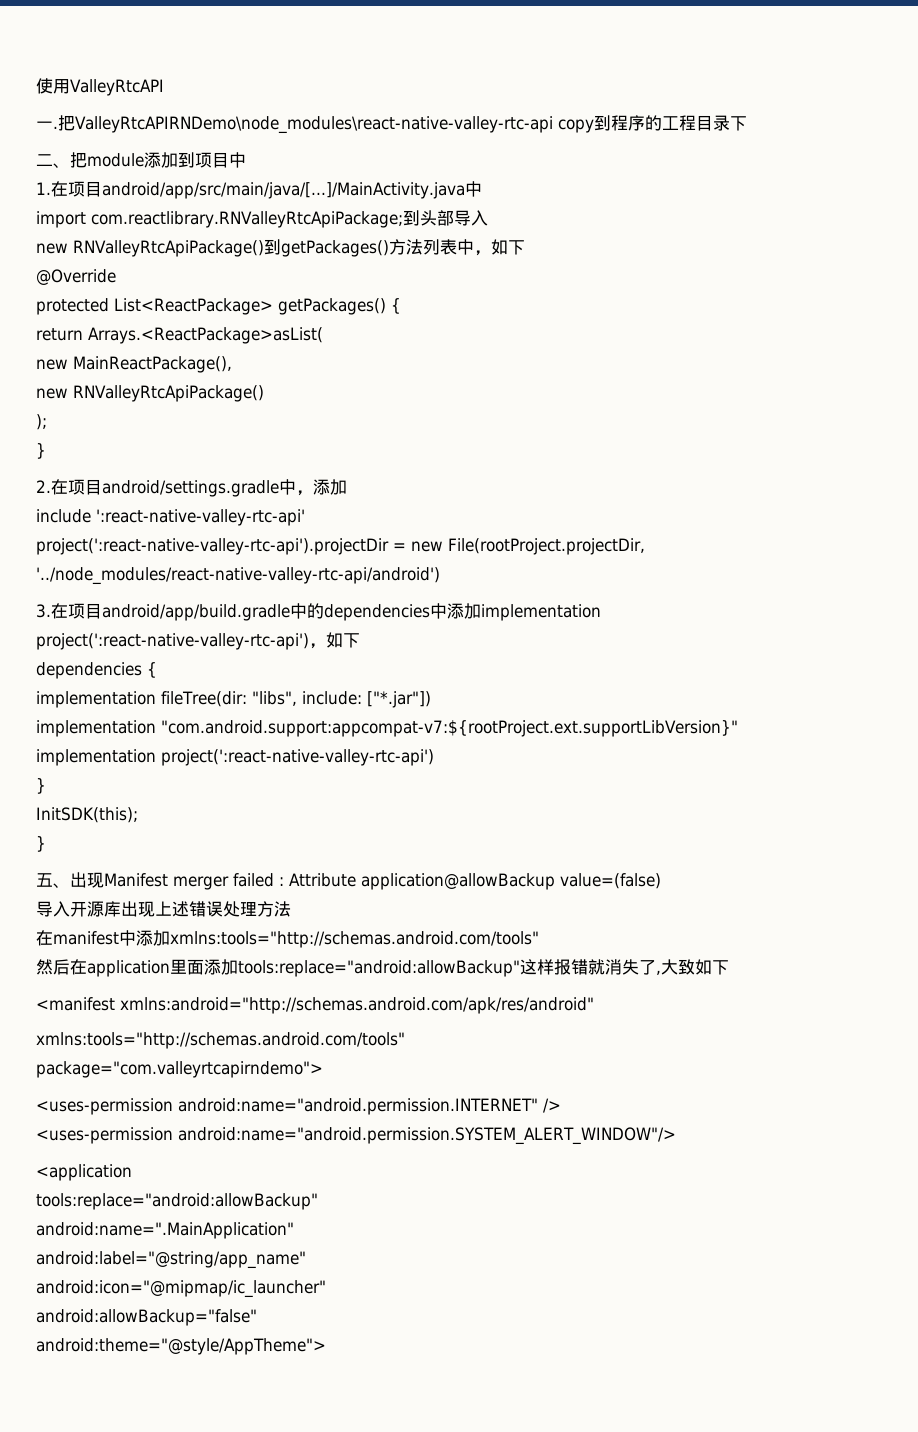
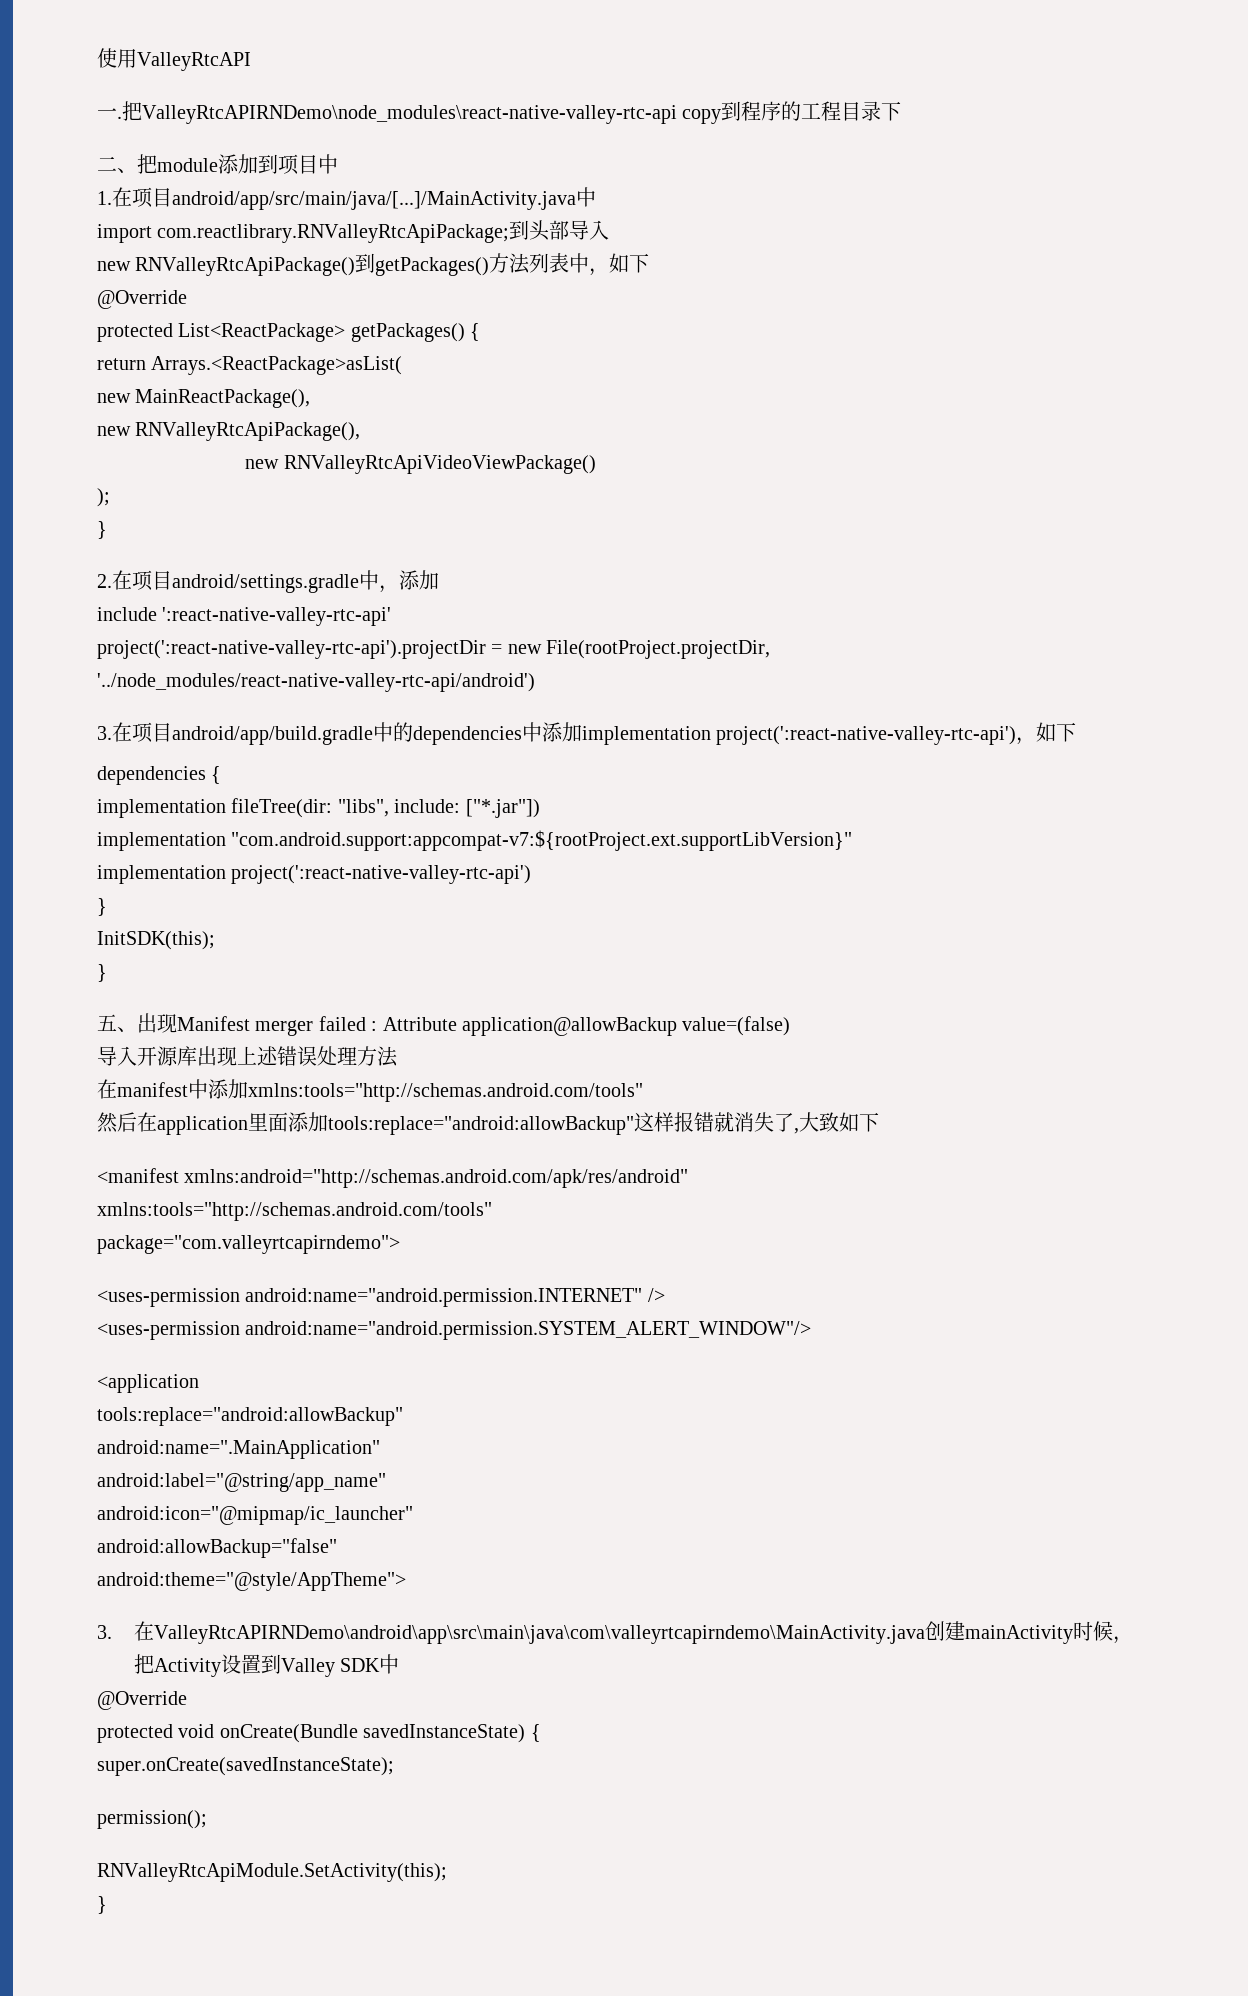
  new MainReactPackage(),
- new RNValleyRtcApiPackage()
+ new RNValleyRtcApiPackage(),
+ new RNValleyRtcApiVideoViewPackage()
+ 3.在ValleyRtcAPIRNDemo\android\app\src\main\java\com\valleyrtcapirndemo\MainActivity.java创建mainActivity时候，把Activity设置到Valley SDK中
+ @Override
+ protected void onCreate(Bundle savedInstanceState) {
+ super.onCreate(savedInstanceState);
+ permission();
+ RNValleyRtcApiModule.SetActivity(this);
+ }

